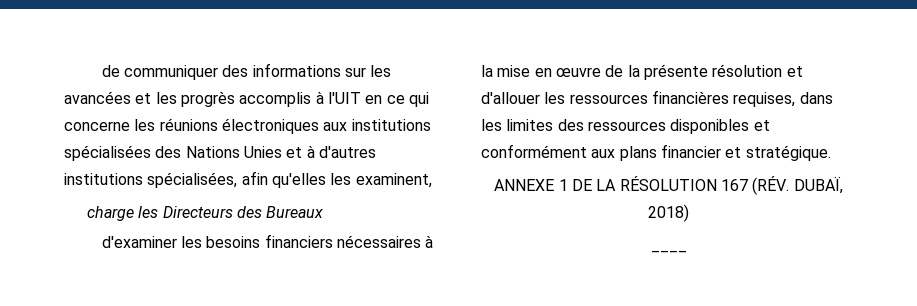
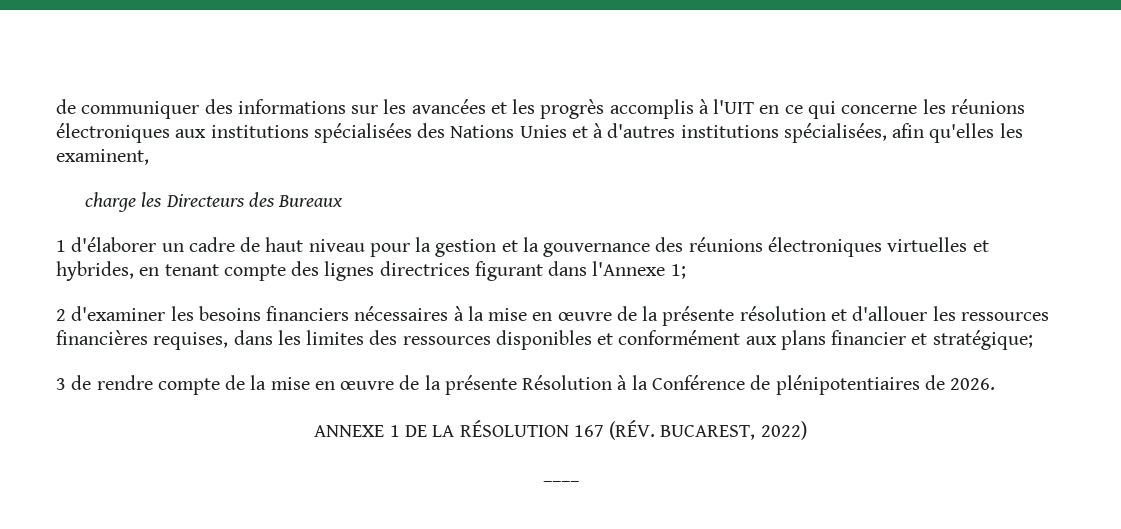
- d'examiner les besoins financiers nécessaires à la mise en œuvre de la présente résolution et d'allouer les ressources financières requises, dans les limites des ressources disponibles et conformément aux plans financier et stratégique.
+ 1 d'élaborer un cadre de haut niveau pour la gestion et la gouvernance des réunions électroniques virtuelles et hybrides, en tenant compte des lignes directrices figurant dans l'Annexe 1;
+ 2 d'examiner les besoins financiers nécessaires à la mise en œuvre de la présente résolution et d'allouer les ressources financières requises, dans les limites des ressources disponibles et conformément aux plans financier et stratégique;
+ 3 de rendre compte de la mise en œuvre de la présente Résolution à la Conférence de plénipotentiaires de 2026.
- ANNEXE 1 DE LA RÉSOLUTION 167 (RÉV. DUBAÏ, 2018)
+ ANNEXE 1 DE LA RÉSOLUTION 167 (RÉV. BUCAREST, 2022)

